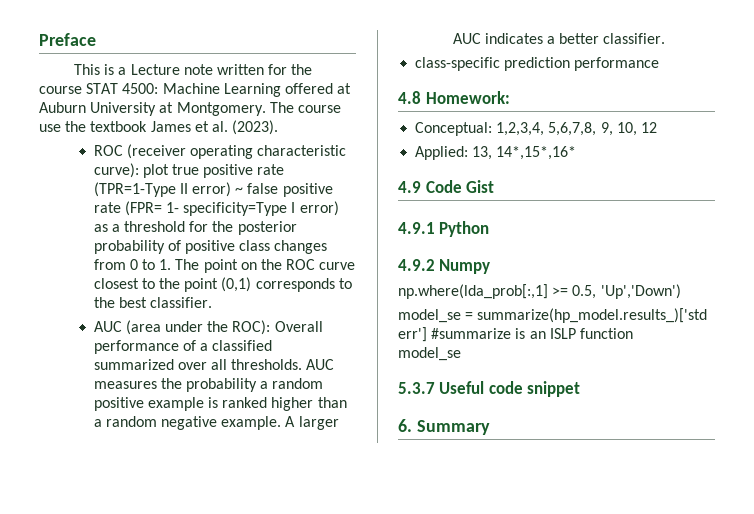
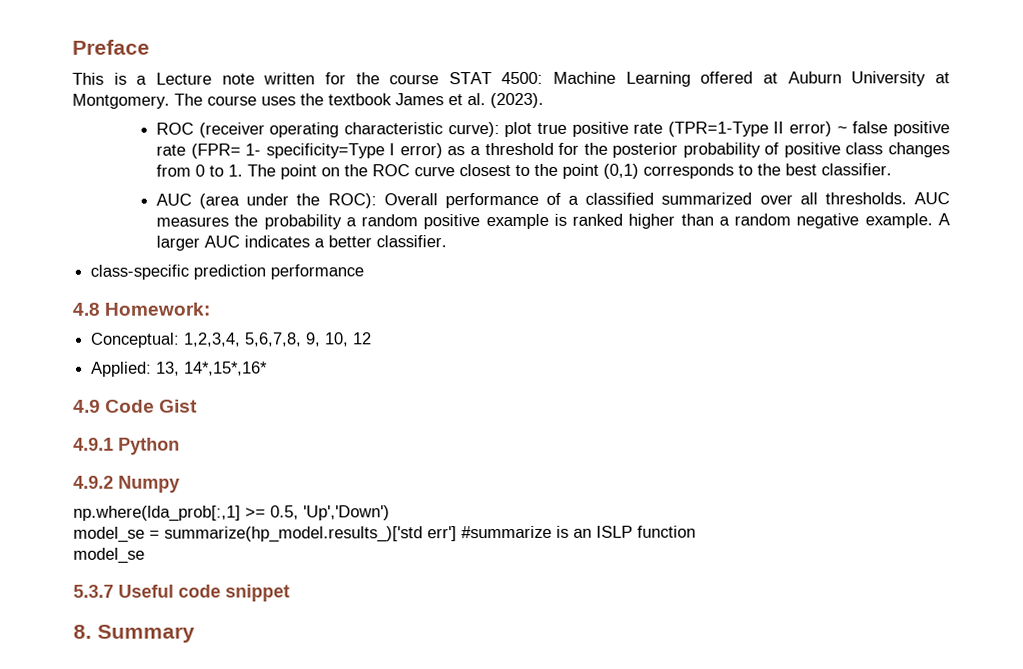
- The course use the textbook James et al. (2023).
+ The course uses the textbook James et al. (2023).
- 6. Summary
+ 8. Summary

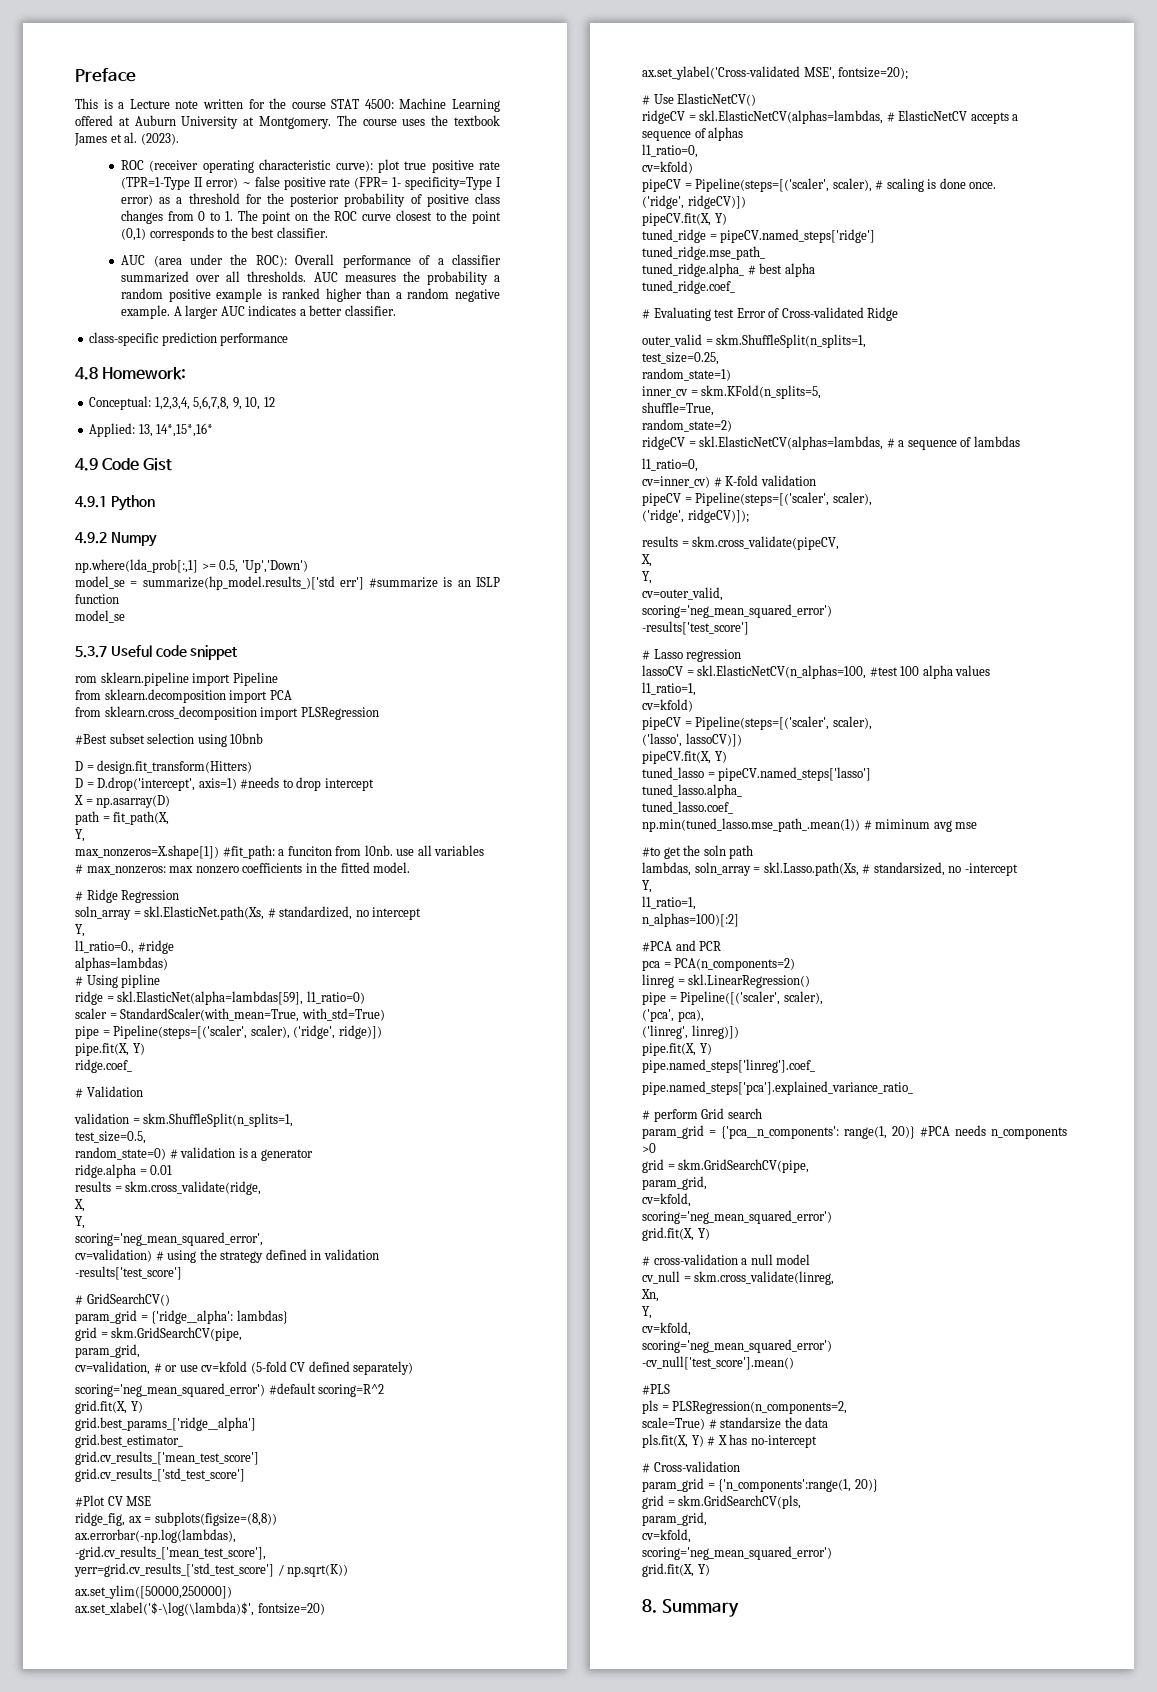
- AUC (area under the ROC): Overall performance of a classified summarized over all thresholds.
+ AUC (area under the ROC): Overall performance of a classifier summarized over all thresholds.
+ rom sklearn.pipeline import Pipeline
+ from sklearn.decomposition import PCA
+ from sklearn.cross_decomposition import PLSRegression
+ #Best subset selection using 10bnb
+ D = design.fit_transform(Hitters)
+ D = D.drop('intercept', axis=1) #needs to drop intercept
+ X = np.asarray(D)
+ path = fit_path(X,
+ Y,
+ max_nonzeros=X.shape[1]) #fit_path: a funciton from l0nb. use all variables
+ # max_nonzeros: max nonzero coefficients in the fitted model.
+ # Ridge Regression
+ soln_array = skl.ElasticNet.path(Xs, # standardized, no intercept
+ Y,
+ l1_ratio=0., #ridge
+ alphas=lambdas)
+ # Using pipline
+ ridge = skl.ElasticNet(alpha=lambdas[59], l1_ratio=0)
+ scaler = StandardScaler(with_mean=True, with_std=True)
+ pipe = Pipeline(steps=[('scaler', scaler), ('ridge', ridge)])
+ pipe.fit(X, Y)
+ ridge.coef_
+ # Validation
+ validation = skm.ShuffleSplit(n_splits=1,
+ test_size=0.5,
+ random_state=0) # validation is a generator
+ ridge.alpha = 0.01
+ results = skm.cross_validate(ridge,
+ X,
+ Y,
+ scoring='neg_mean_squared_error',
+ cv=validation) # using the strategy defined in validation
+ -results['test_score']
+ # GridSearchCV()
+ param_grid = {'ridge__alpha': lambdas}
+ grid = skm.GridSearchCV(pipe,
+ param_grid,
+ cv=validation, # or use cv=kfold (5-fold CV defined separately)
+ scoring='neg_mean_squared_error') #default scoring=R^2
+ grid.fit(X, Y)
+ grid.best_params_['ridge__alpha']
+ grid.best_estimator_
+ grid.cv_results_['mean_test_score']
+ grid.cv_results_['std_test_score']
+ #Plot CV MSE
+ ridge_fig, ax = subplots(figsize=(8,8))
+ ax.errorbar(-np.log(lambdas),
+ -grid.cv_results_['mean_test_score'],
+ yerr=grid.cv_results_['std_test_score'] / np.sqrt(K))
+ ax.set_ylim([50000,250000])
+ ax.set_xlabel('$-\log(\lambda)$', fontsize=20)
+ ax.set_ylabel('Cross-validated MSE', fontsize=20);
+ # Use ElasticNetCV()
+ ridgeCV = skl.ElasticNetCV(alphas=lambdas, # ElasticNetCV accepts a sequence of alphas
+ l1_ratio=0,
+ cv=kfold)
+ pipeCV = Pipeline(steps=[('scaler', scaler), # scaling is done once.
+ ('ridge', ridgeCV)])
+ pipeCV.fit(X, Y)
+ tuned_ridge = pipeCV.named_steps['ridge']
+ tuned_ridge.mse_path_
+ tuned_ridge.alpha_ # best alpha
+ tuned_ridge.coef_
+ # Evaluating test Error of Cross-validated Ridge
+ outer_valid = skm.ShuffleSplit(n_splits=1,
+ test_size=0.25,
+ random_state=1)
+ inner_cv = skm.KFold(n_splits=5,
+ shuffle=True,
+ random_state=2)
+ ridgeCV = skl.ElasticNetCV(alphas=lambdas, # a sequence of lambdas
+ l1_ratio=0,
+ cv=inner_cv) # K-fold validation
+ pipeCV = Pipeline(steps=[('scaler', scaler),
+ ('ridge', ridgeCV)]);
+ results = skm.cross_validate(pipeCV,
+ X,
+ Y,
+ cv=outer_valid,
+ scoring='neg_mean_squared_error')
+ -results['test_score']
+ # Lasso regression
+ lassoCV = skl.ElasticNetCV(n_alphas=100, #test 100 alpha values
+ l1_ratio=1,
+ cv=kfold)
+ pipeCV = Pipeline(steps=[('scaler', scaler),
+ ('lasso', lassoCV)])
+ pipeCV.fit(X, Y)
+ tuned_lasso = pipeCV.named_steps['lasso']
+ tuned_lasso.alpha_
+ tuned_lasso.coef_
+ np.min(tuned_lasso.mse_path_.mean(1)) # miminum avg mse
+ #to get the soln path
+ lambdas, soln_array = skl.Lasso.path(Xs, # standarsized, no -intercept
+ Y,
+ l1_ratio=1,
+ n_alphas=100)[:2]
+ #PCA and PCR
+ pca = PCA(n_components=2)
+ linreg = skl.LinearRegression()
+ pipe = Pipeline([('scaler', scaler),
+ ('pca', pca),
+ ('linreg', linreg)])
+ pipe.fit(X, Y)
+ pipe.named_steps['linreg'].coef_
+ pipe.named_steps['pca'].explained_variance_ratio_
+ # perform Grid search
+ param_grid = {'pca__n_components': range(1, 20)} #PCA needs n_components >0
+ grid = skm.GridSearchCV(pipe,
+ param_grid,
+ cv=kfold,
+ scoring='neg_mean_squared_error')
+ grid.fit(X, Y)
+ # cross-validation a null model
+ cv_null = skm.cross_validate(linreg,
+ Xn,
+ Y,
+ cv=kfold,
+ scoring='neg_mean_squared_error')
+ -cv_null['test_score'].mean()
+ #PLS
+ pls = PLSRegression(n_components=2,
+ scale=True) # standarsize the data
+ pls.fit(X, Y) # X has no-intercept
+ # Cross-validation
+ param_grid = {'n_components':range(1, 20)}
+ grid = skm.GridSearchCV(pls,
+ param_grid,
+ cv=kfold,
+ scoring='neg_mean_squared_error')
+ grid.fit(X, Y)

